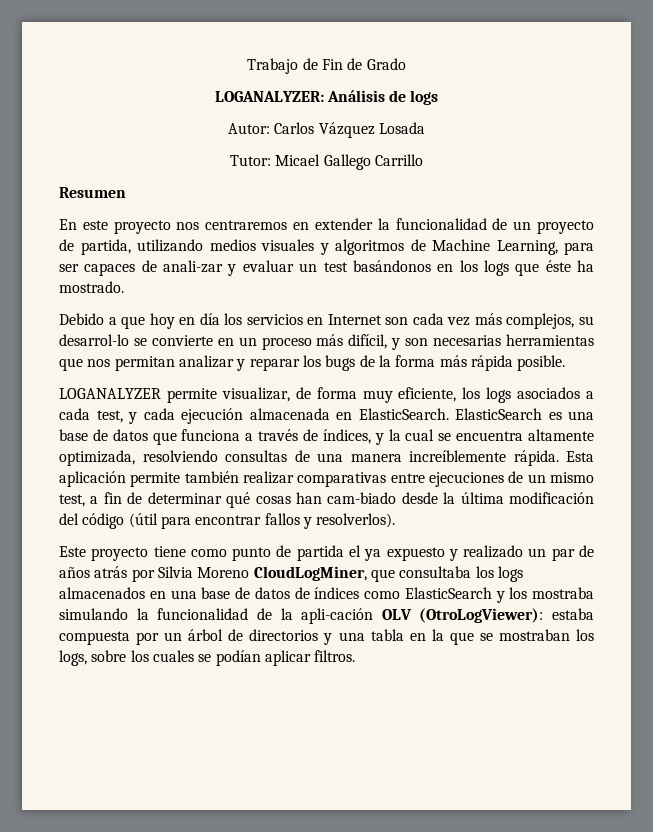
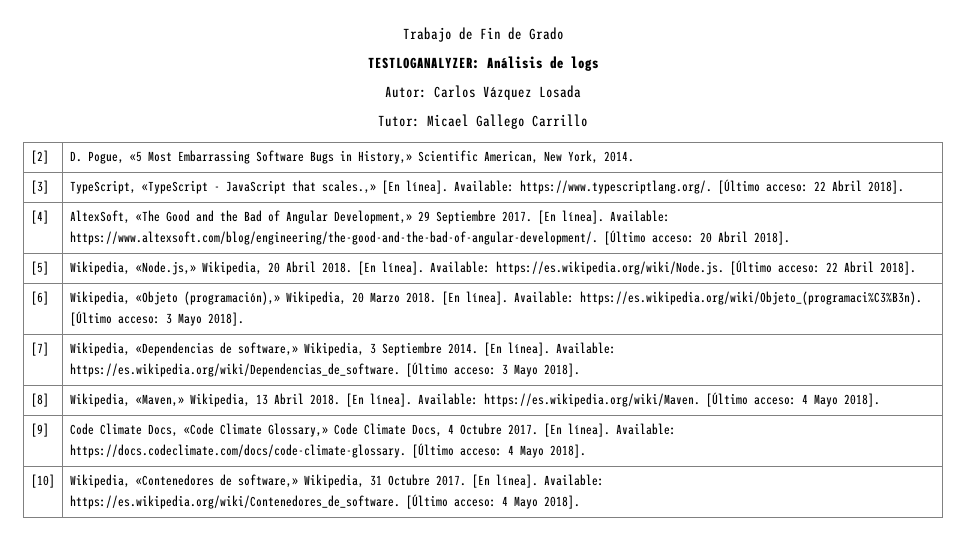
- LOGANALYZER: Análisis de logs
+ TESTLOGANALYZER: Análisis de logs
- Resumen
- En este proyecto nos centraremos en extender la funcionalidad de un proyecto de partida, utilizando medios visuales y algoritmos de Machine Learning, para ser capaces de anali-zar y evaluar un test basándonos en los logs que éste ha mostrado.
- Debido a que hoy en día los servicios en Internet son cada vez más complejos, su desarrol-lo se convierte en un proceso más difícil, y son necesarias herramientas que nos permitan analizar y reparar los bugs de la forma más rápida posible.
- LOGANALYZER permite visualizar, de forma muy eficiente, los logs asociados a cada test, y cada ejecución almacenada en ElasticSearch. ElasticSearch es una base de datos que funciona a través de índices, y la cual se encuentra altamente optimizada, resolviendo consultas de una manera increíblemente rápida. Esta aplicación permite también realizar comparativas entre ejecuciones de un mismo test, a fin de determinar qué cosas han cam-biado desde la última modificación del código (útil para encontrar fallos y resolverlos).
- Este proyecto tiene como punto de partida el ya expuesto y realizado un par de años atrás por Silvia Moreno CloudLogMiner, que consultaba los logs almacenados en una base de datos de índices como ElasticSearch y los mostraba simulando la funcionalidad de la apli-cación OLV (OtroLogViewer): estaba compuesta por un árbol de directorios y una tabla en la que se mostraban los logs, sobre los cuales se podían aplicar filtros.
+ [2] | D. Pogue, «5 Most Embarrassing Software Bugs in History,» Scientific American, New York, 2014.
+ [3] | TypeScript, «TypeScript - JavaScript that scales.,» [En línea]. Available: https://www.typescriptlang.org/. [Último acceso: 22 Abril 2018].
+ [4] | AltexSoft, «The Good and the Bad of Angular Development,» 29 Septiembre 2017. [En línea]. Available: https://www.altexsoft.com/blog/engineering/the-good-and-the-bad-of-angular-development/. [Último acceso: 20 Abril 2018].
+ [5] | Wikipedia, «Node.js,» Wikipedia, 20 Abril 2018. [En línea]. Available: https://es.wikipedia.org/wiki/Node.js. [Último acceso: 22 Abril 2018].
+ [6] | Wikipedia, «Objeto (programación),» Wikipedia, 20 Marzo 2018. [En línea]. Available: https://es.wikipedia.org/wiki/Objeto_(programaci%C3%B3n). [Último acceso: 3 Mayo 2018].
+ [7] | Wikipedia, «Dependencias de software,» Wikipedia, 3 Septiembre 2014. [En línea]. Available: https://es.wikipedia.org/wiki/Dependencias_de_software. [Último acceso: 3 Mayo 2018].
+ [8] | Wikipedia, «Maven,» Wikipedia, 13 Abril 2018. [En línea]. Available: https://es.wikipedia.org/wiki/Maven. [Último acceso: 4 Mayo 2018].
+ [9] | Code Climate Docs, «Code Climate Glossary,» Code Climate Docs, 4 Octubre 2017. [En línea]. Available: https://docs.codeclimate.com/docs/code-climate-glossary. [Último acceso: 4 Mayo 2018].
+ [10] | Wikipedia, «Contenedores de software,» Wikipedia, 31 Octubre 2017. [En línea]. Available: https://es.wikipedia.org/wiki/Contenedores_de_software. [Último acceso: 4 Mayo 2018].

